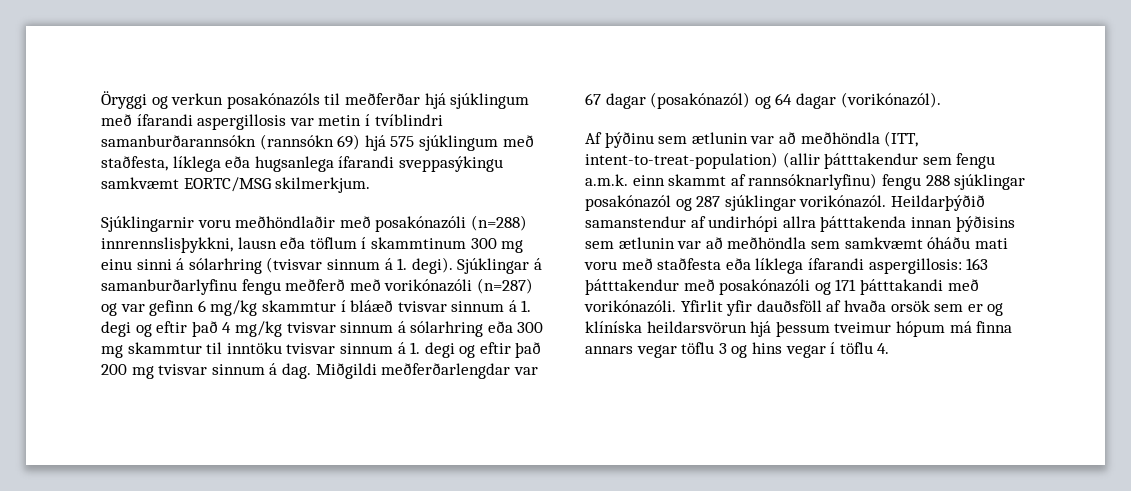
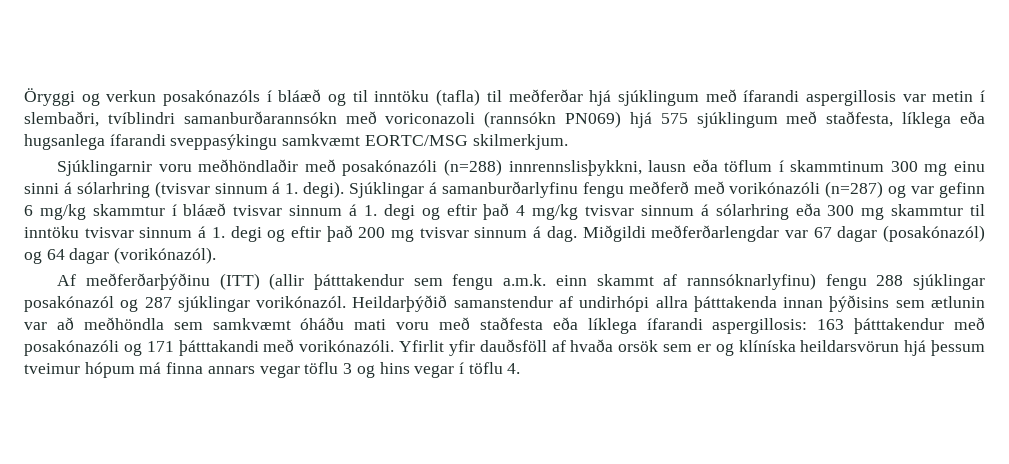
- Öryggi og verkun posakónazóls til meðferðar hjá sjúklingum með ífarandi aspergillosis var metin í tvíblindri samanburðarannsókn (rannsókn 69) hjá 575 sjúklingum með staðfesta, líklega eða hugsanlega ífarandi sveppasýkingu samkvæmt EORTC/MSG skilmerkjum.
+ Öryggi og verkun posakónazóls í bláæð og til inntöku (tafla) til meðferðar hjá sjúklingum með ífarandi aspergillosis var metin í slembaðri, tvíblindri samanburðarannsókn með voriconazoli (rannsókn PN069) hjá 575 sjúklingum með staðfesta, líklega eða hugsanlega ífarandi sveppasýkingu samkvæmt EORTC/MSG skilmerkjum.
- Af þýðinu sem ætlunin var að meðhöndla (ITT, intent-to-treat-population) (allir þátttakendur sem fengu a.m.k. einn skammt af rannsóknarlyfinu) fengu 288 sjúklingar posakónazól og 287 sjúklingar vorikónazól.
+ Af meðferðarþýðinu (ITT) (allir þátttakendur sem fengu a.m.k. einn skammt af rannsóknarlyfinu) fengu 288 sjúklingar posakónazól og 287 sjúklingar vorikónazól.

